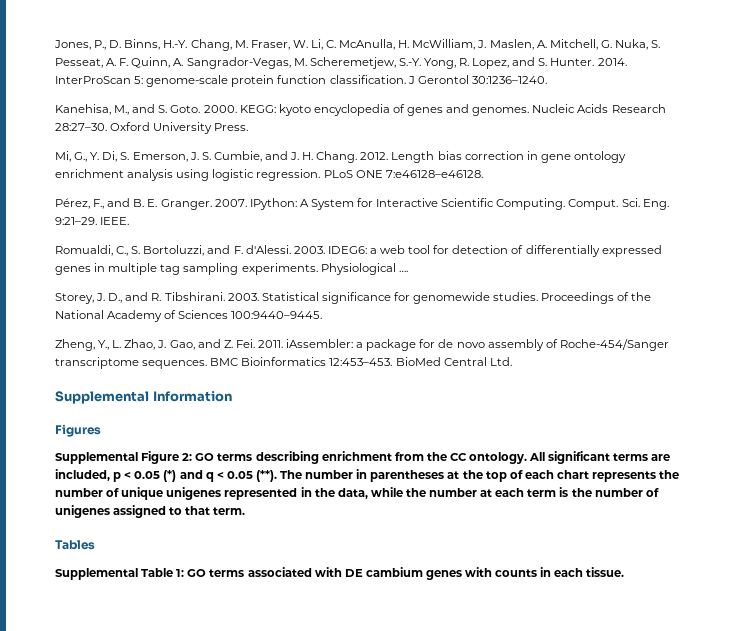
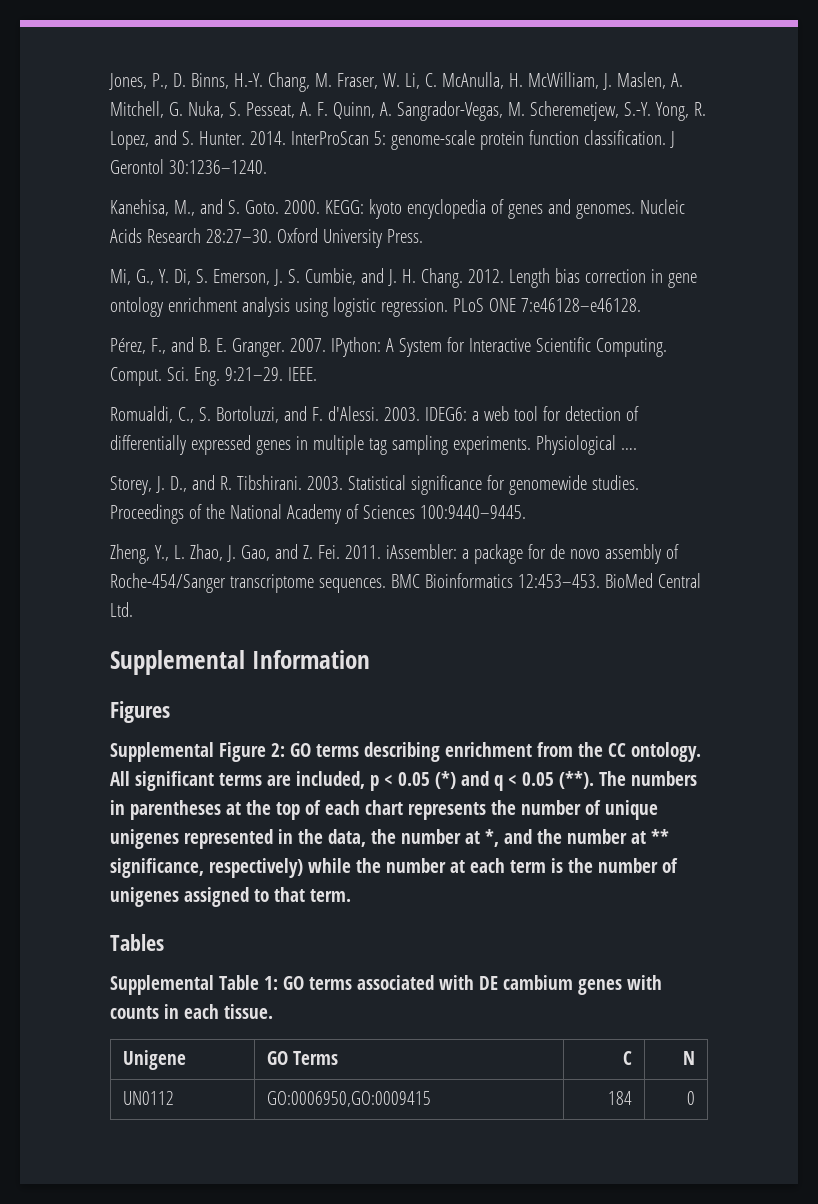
- The number in parentheses at the top of each chart represents the number of unique unigenes represented in the data, while the number at each term is the number of unigenes assigned to that term.
+ The numbers in parentheses at the top of each chart represents the number of unique unigenes represented in the data, the number at *, and the number at ** significance, respectively) while the number at each term is the number of unigenes assigned to that term.
+ Unigene | GO Terms | C | N
+ UN0112 | GO:0006950,GO:0009415 | 184 | 0

